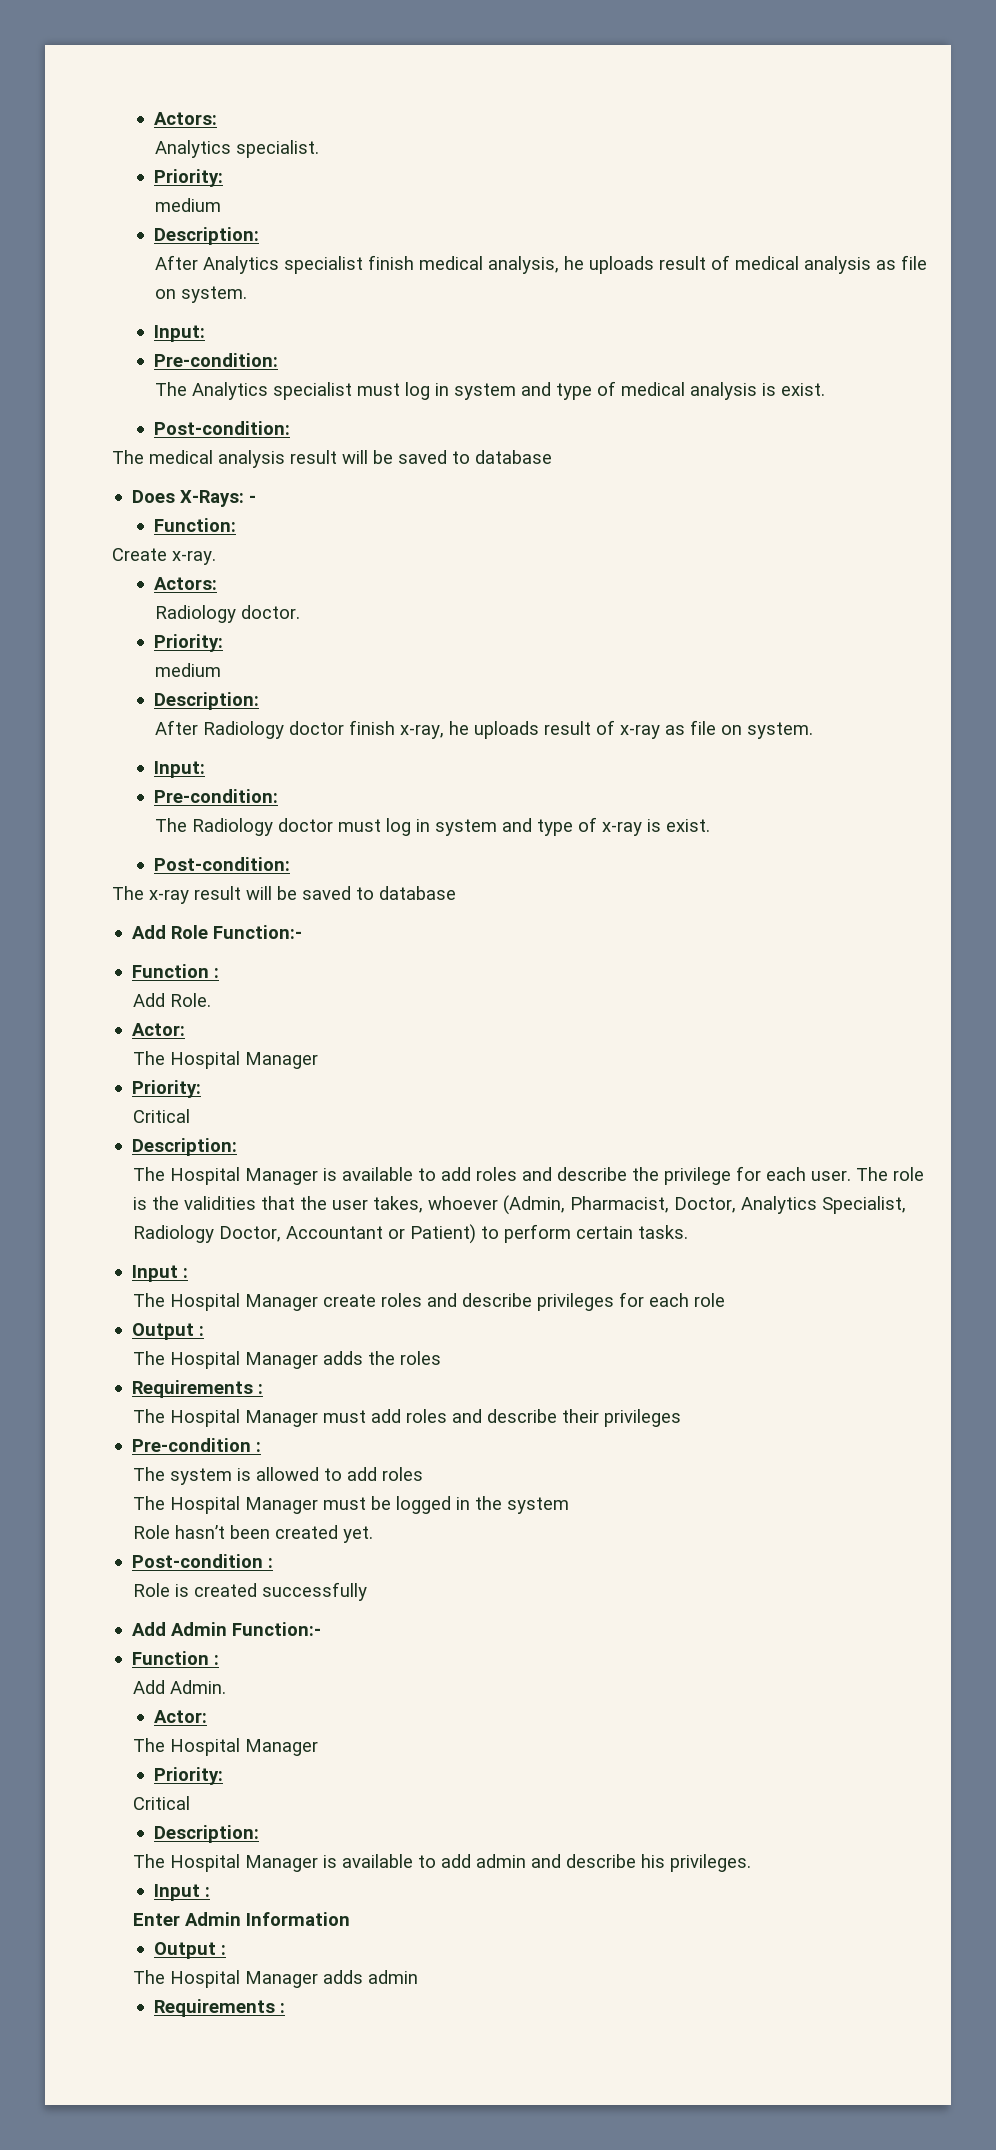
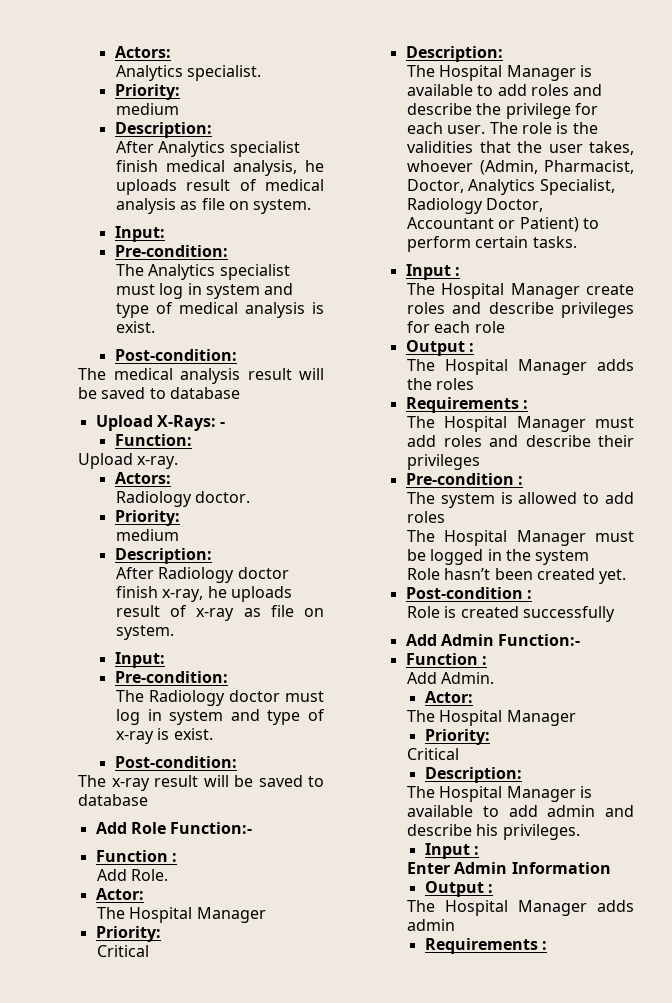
- Does X-Rays: -
+ Upload X-Rays: -
- Create x-ray.
+ Upload x-ray.

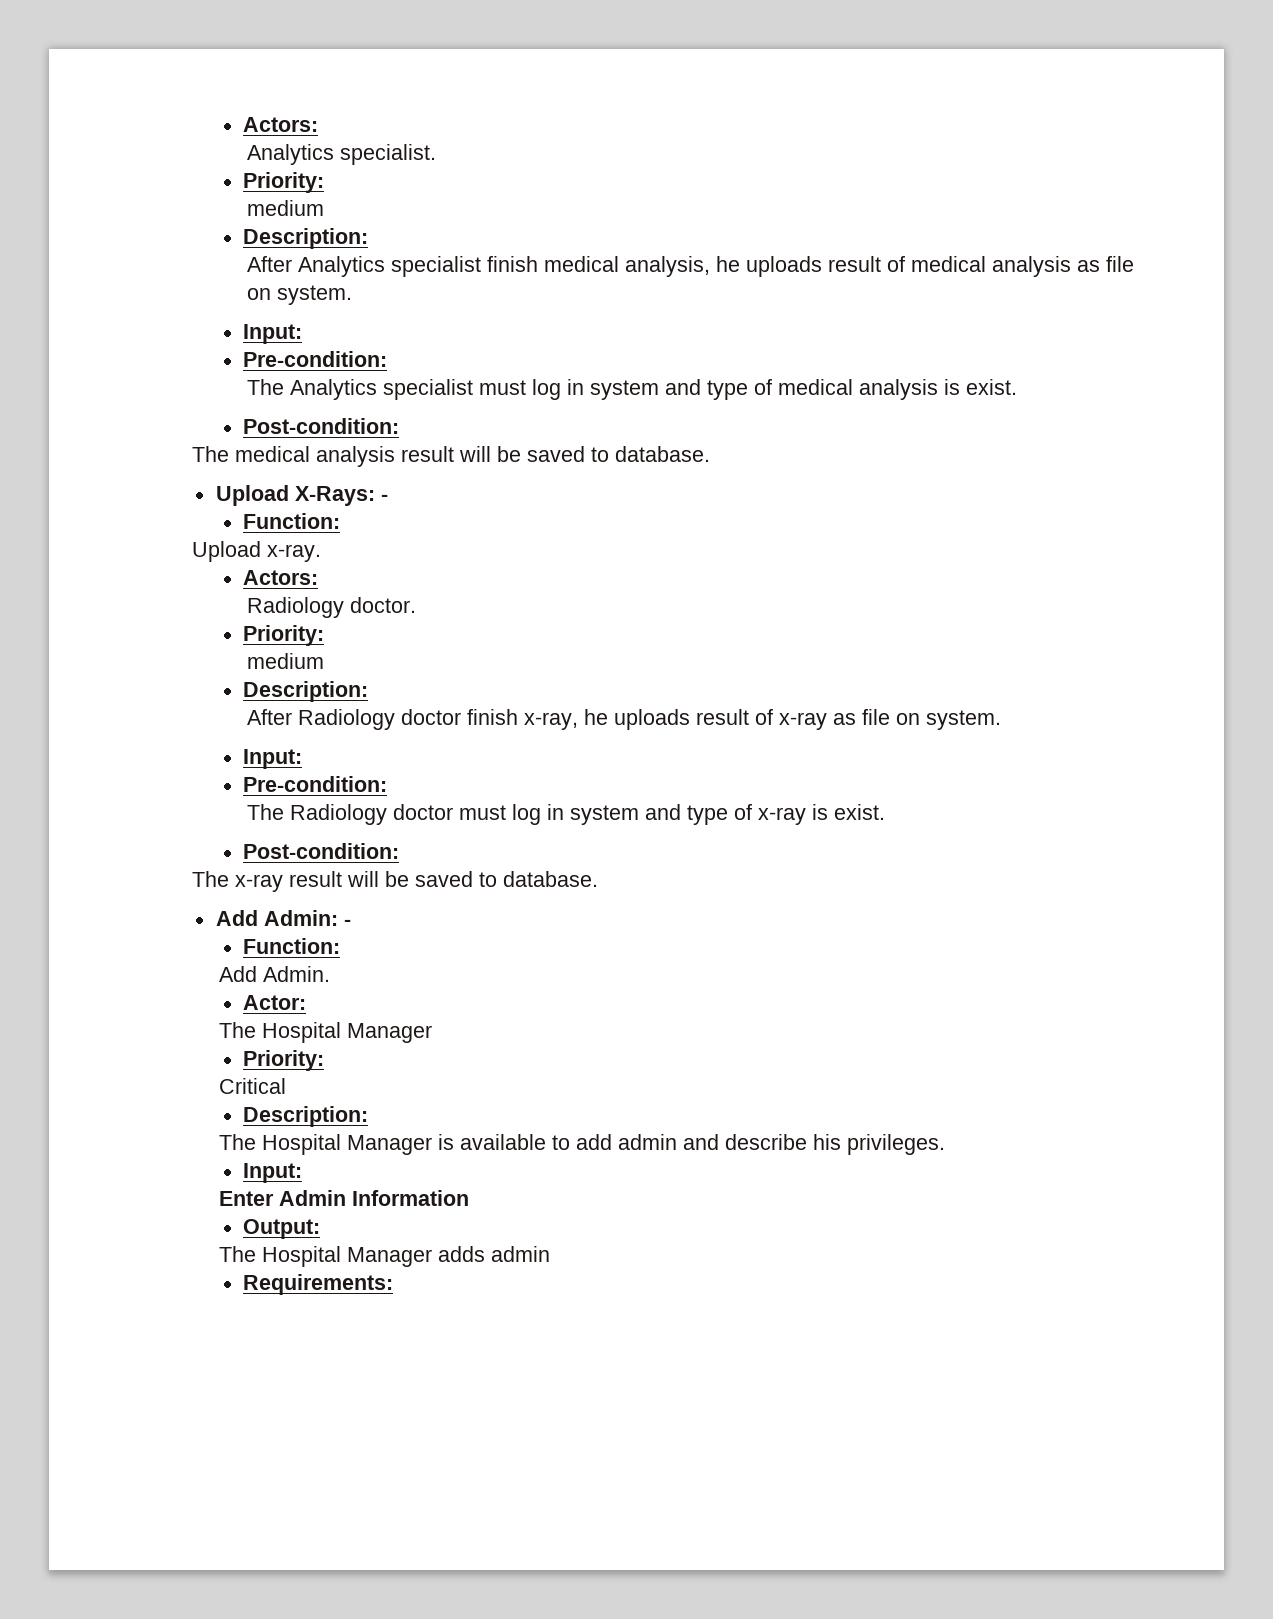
- The medical analysis result will be saved to database
+ The medical analysis result will be saved to database.
- The x-ray result will be saved to database
- Add Role Function:-
- Function :
- Add Role.
- Actor:
- The Hospital Manager
- Priority:
- Critical
- Description:
- The Hospital Manager is available to add roles and describe the privilege for each user. The role is the validities that the user takes, whoever (Admin, Pharmacist, Doctor, Analytics Specialist, Radiology Doctor, Accountant or Patient) to perform certain tasks.
- Input :
- The Hospital Manager create roles and describe privileges for each role
- Output :
- The Hospital Manager adds the roles
- Requirements :
- The Hospital Manager must add roles and describe their privileges
- Pre-condition :
- The system is allowed to add roles
- The Hospital Manager must be logged in the system
- Role hasn’t been created yet.
- Post-condition :
- Role is created successfully
- Add Admin Function:-
- Function :
+ The x-ray result will be saved to database.
+ Add Admin: -
+ Function:
  The Hospital Manager is available to add admin and describe his privileges.
- Input :
+ Input:
  Enter Admin Information
- Output :
+ Output:
  The Hospital Manager adds admin
- Requirements :
+ Requirements:

